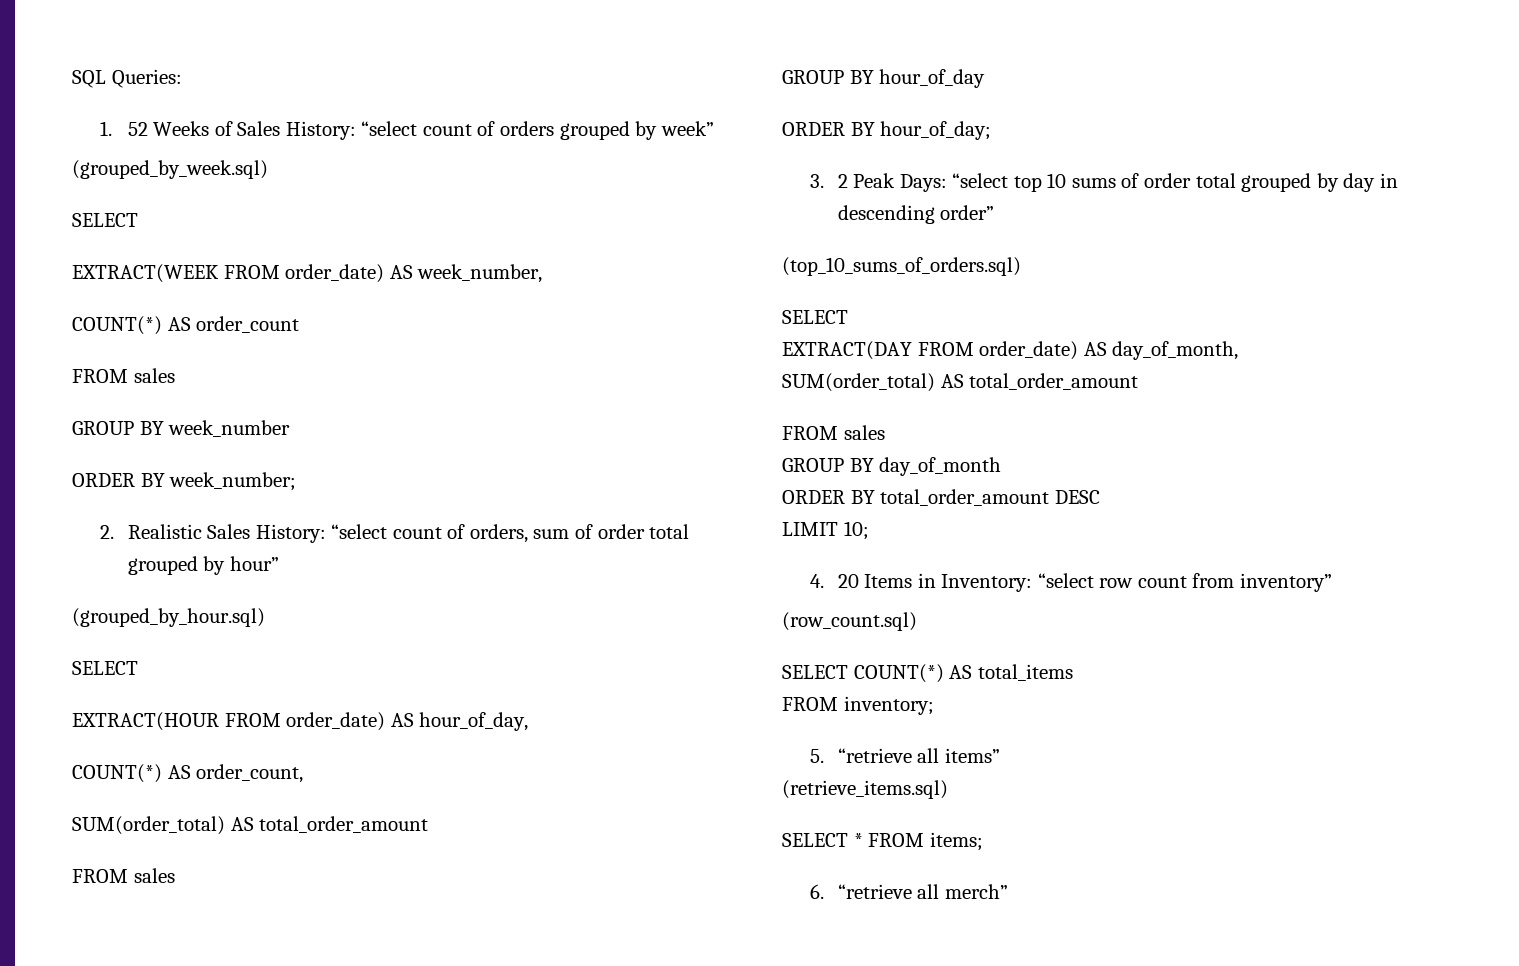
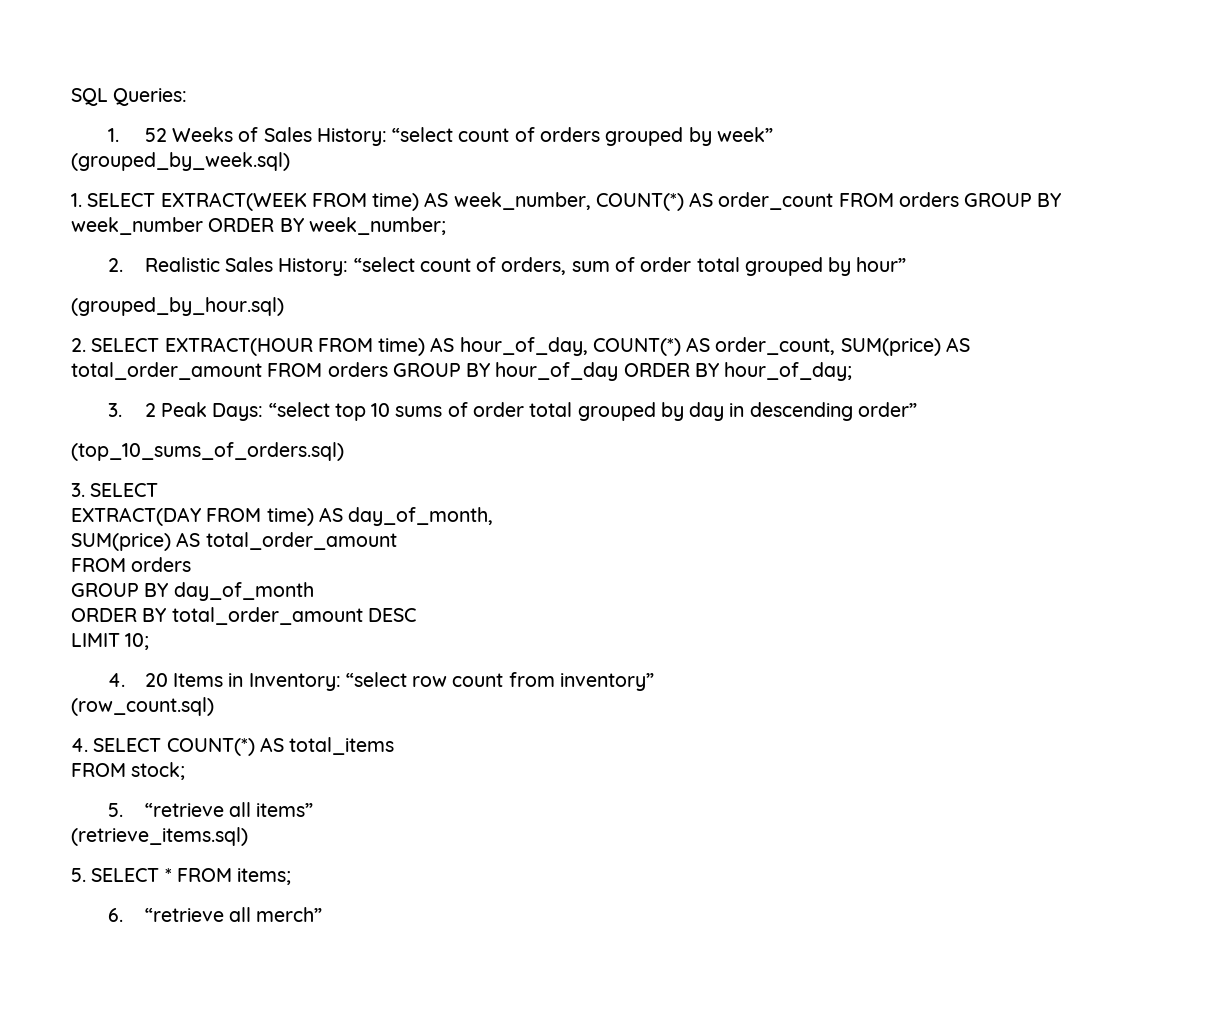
  (grouped_by_week.sql)
- SELECT
- EXTRACT(WEEK FROM order_date) AS week_number,
- COUNT(*) AS order_count
- FROM sales
- GROUP BY week_number
- ORDER BY week_number;
+ 1. SELECT EXTRACT(WEEK FROM time) AS week_number, COUNT(*) AS order_count FROM orders GROUP BY week_number ORDER BY week_number;
  (grouped_by_hour.sql)
- SELECT
- EXTRACT(HOUR FROM order_date) AS hour_of_day,
- COUNT(*) AS order_count,
- SUM(order_total) AS total_order_amount
- FROM sales
- GROUP BY hour_of_day
- ORDER BY hour_of_day;
+ 2. SELECT EXTRACT(HOUR FROM time) AS hour_of_day, COUNT(*) AS order_count, SUM(price) AS total_order_amount FROM orders GROUP BY hour_of_day ORDER BY hour_of_day;
  (top_10_sums_of_orders.sql)
- SELECT
+ 3. SELECT
- EXTRACT(DAY FROM order_date) AS day_of_month,
- SUM(order_total) AS total_order_amount
- FROM sales
+ EXTRACT(DAY FROM time) AS day_of_month,
+ SUM(price) AS total_order_amount
+ FROM orders
- SELECT COUNT(*) AS total_items
+ 4. SELECT COUNT(*) AS total_items
- FROM inventory;
+ FROM stock;
- SELECT * FROM items;
+ 5. SELECT * FROM items;

